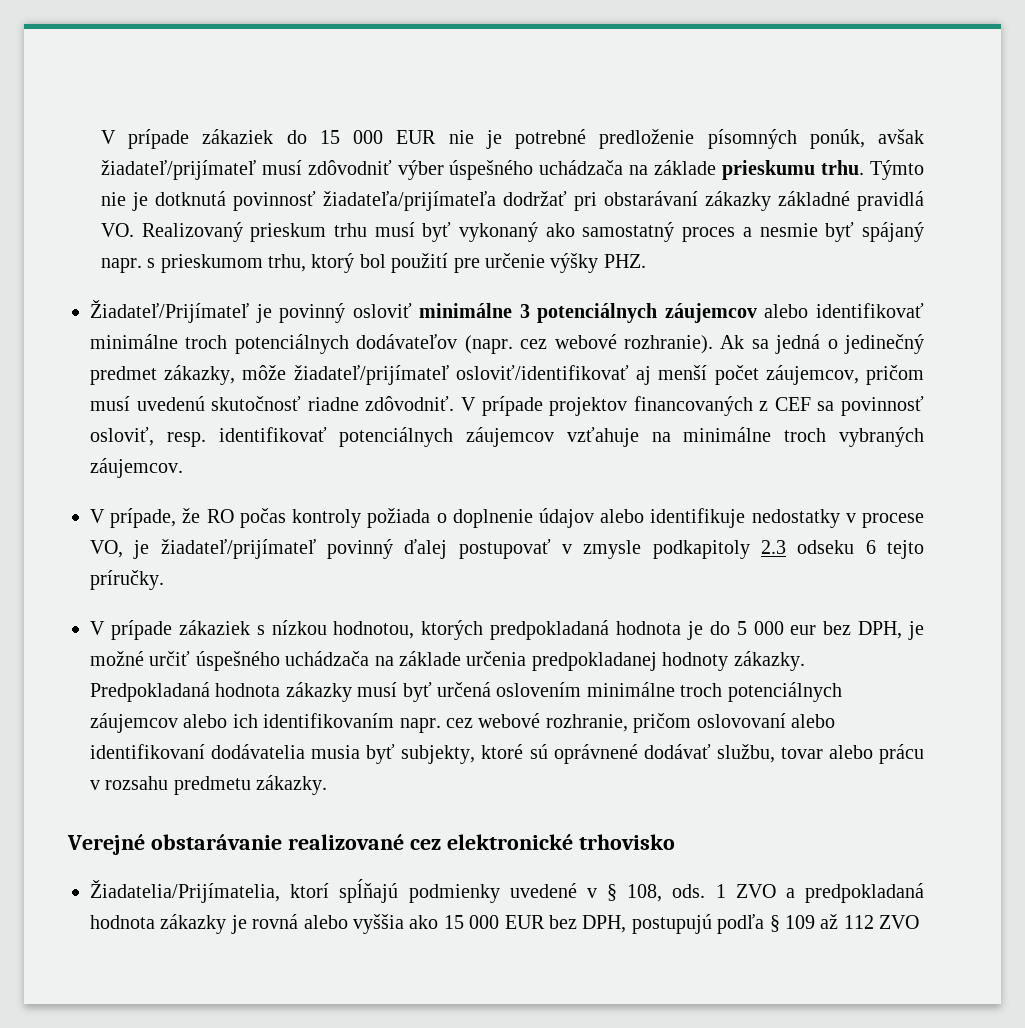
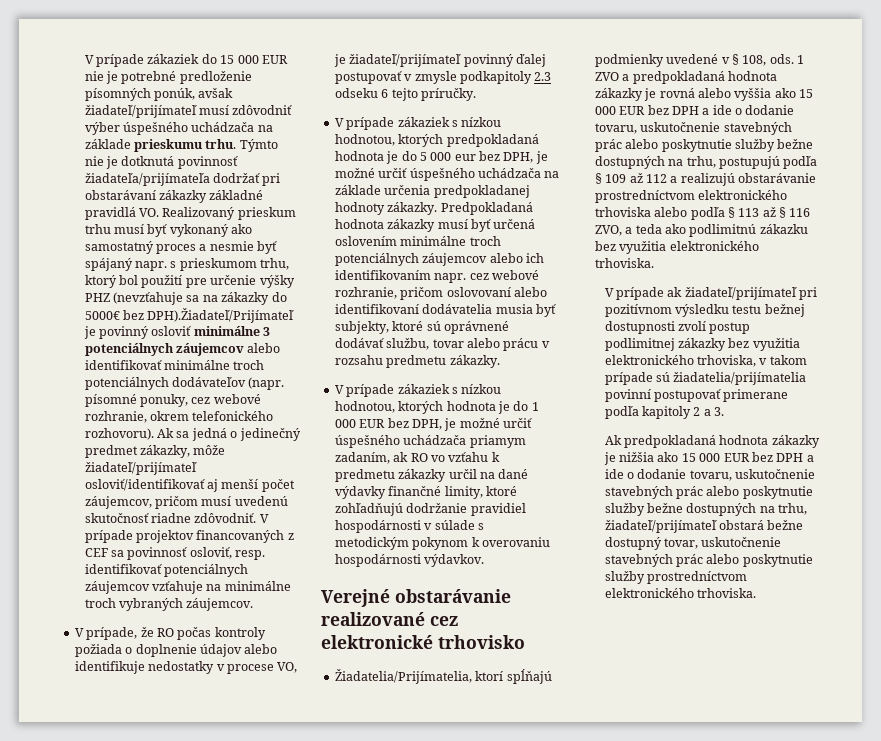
- Týmto nie je dotknutá povinnosť žiadateľa/prijímateľa dodržať pri obstarávaní zákazky základné pravidlá VO. Realizovaný prieskum trhu musí byť vykonaný ako samostatný proces a nesmie byť spájaný napr. s prieskumom trhu, ktorý bol použití pre určenie výšky PHZ.
- Žiadateľ/Prijímateľ je povinný osloviť minimálne 3 potenciálnych záujemcov alebo identifikovať minimálne troch potenciálnych dodávateľov (napr. cez webové rozhranie).
+ Týmto nie je dotknutá povinnosť žiadateľa/prijímateľa dodržať pri obstarávaní zákazky základné pravidlá VO. Realizovaný prieskum trhu musí byť vykonaný ako samostatný proces a nesmie byť spájaný napr. s prieskumom trhu, ktorý bol použití pre určenie výšky PHZ (nevzťahuje sa na zákazky do 5000€ bez DPH).Žiadateľ/Prijímateľ je povinný osloviť minimálne 3 potenciálnych záujemcov alebo identifikovať minimálne troch potenciálnych dodávateľov (napr. písomné ponuky, cez webové rozhranie, okrem telefonického rozhovoru).
+ V prípade zákaziek s nízkou hodnotou, ktorých hodnota je do 1 000 EUR bez DPH, je možné určiť úspešného uchádzača priamym zadaním, ak RO vo vzťahu k predmetu zákazky určil na dané výdavky finančné limity, ktoré zohľadňujú dodržanie pravidiel hospodárnosti v súlade s metodickým pokynom k overovaniu hospodárnosti výdavkov.
- 1 ZVO a predpokladaná hodnota zákazky je rovná alebo vyššia ako 15 000 EUR bez DPH, postupujú podľa § 109 až 112 ZVO
+ 1 ZVO a predpokladaná hodnota zákazky je rovná alebo vyššia ako 15 000 EUR bez DPH a ide o dodanie tovaru, uskutočnenie stavebných prác alebo poskytnutie služby bežne dostupných na trhu, postupujú podľa § 109 až 112 a realizujú obstarávanie prostredníctvom elektronického trhoviska alebo podľa § 113 až § 116 ZVO, a teda ako podlimitnú zákazku bez využitia elektronického trhoviska.
+ V prípade ak žiadateľ/prijímateľ pri pozitívnom výsledku testu bežnej dostupnosti zvolí postup podlimitnej zákazky bez využitia elektronického trhoviska, v takom prípade sú žiadatelia/prijímatelia povinní postupovať primerane podľa kapitoly 2 a 3.
+ Ak predpokladaná hodnota zákazky je nižšia ako 15 000 EUR bez DPH a ide o dodanie tovaru, uskutočnenie stavebných prác alebo poskytnutie služby bežne dostupných na trhu, žiadateľ/prijímateľ obstará bežne dostupný tovar, uskutočnenie stavebných prác alebo poskytnutie služby prostredníctvom elektronického trhoviska.

